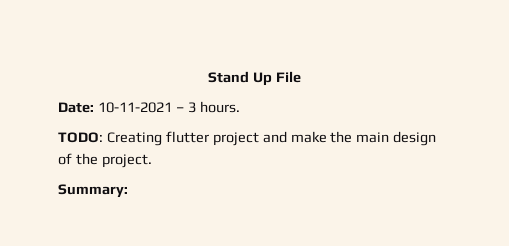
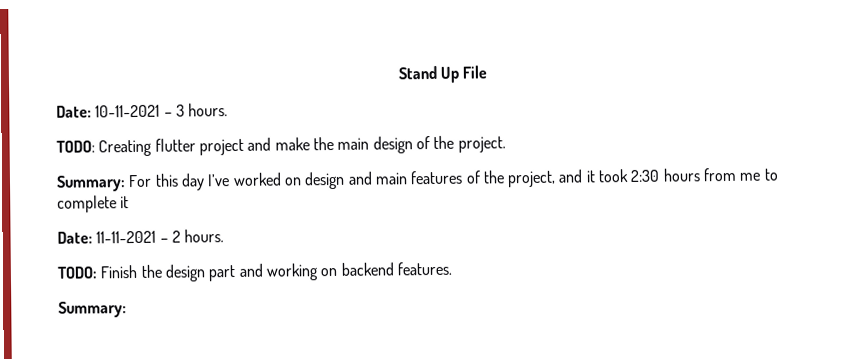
+ Summary: For this day I’ve worked on design and main features of the project, and it took 2:30 hours from me to complete it
+ Date: 11-11-2021 – 2 hours.
+ TODO: Finish the design part and working on backend features.

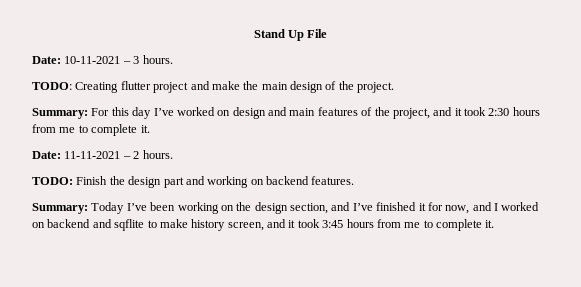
- Summary: For this day I’ve worked on design and main features of the project, and it took 2:30 hours from me to complete it
+ Summary: For this day I’ve worked on design and main features of the project, and it took 2:30 hours from me to complete it.
  TODO: Finish the design part and working on backend features.
- Summary:
+ Summary: Today I’ve been working on the design section, and I’ve finished it for now, and I worked on backend and sqflite to make history screen, and it took 3:45 hours from me to complete it.

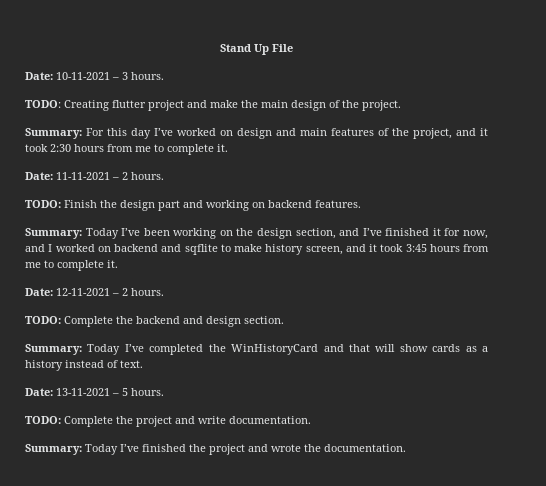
+ Date: 12-11-2021 – 2 hours.
+ TODO: Complete the backend and design section.
+ Summary: Today I’ve completed the WinHistoryCard and that will show cards as a history instead of text.
+ Date: 13-11-2021 – 5 hours.
+ TODO: Complete the project and write documentation.
+ Summary: Today I’ve finished the project and wrote the documentation.

